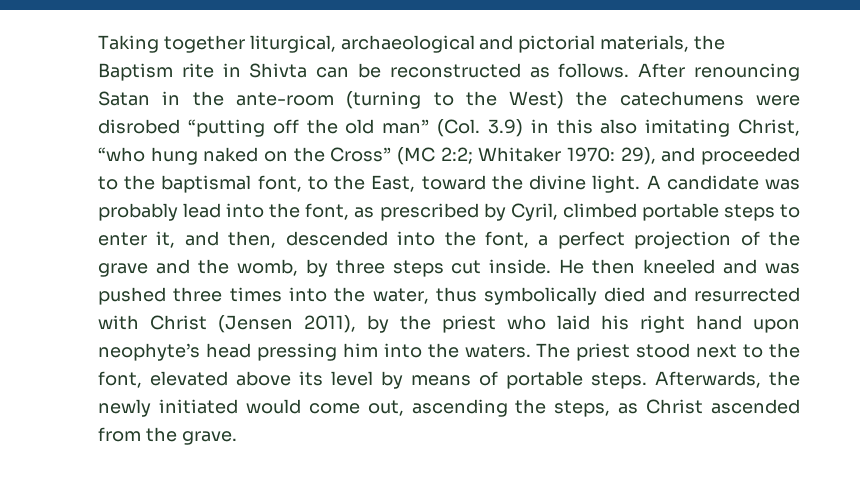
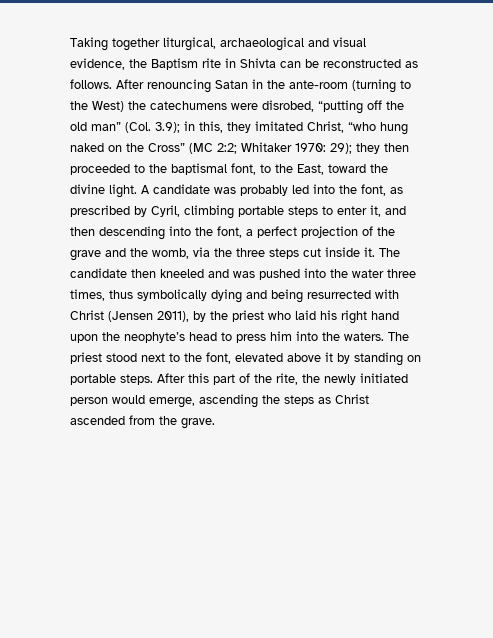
- Taking together liturgical, archaeological and pictorial materials, the Baptism rite in Shivta can be reconstructed as follows.
+ Taking together liturgical, archaeological and visual evidence, the Baptism rite in Shivta can be reconstructed as follows.
- After renouncing Satan in the ante-room (turning to the West) the catechumens were disrobed “putting off the old man” (Col. 3.9) in this also imitating Christ, “who hung naked on the Cross” (MC 2:2; Whitaker 1970: 29), and proceeded to the baptismal font, to the East, toward the divine light.
+ After renouncing Satan in the ante-room (turning to the West) the catechumens were disrobed, “putting off the old man” (Col. 3.9); in this, they imitated Christ, “who hung naked on the Cross” (MC 2:2; Whitaker 1970: 29); they then proceeded to the baptismal font, to the East, toward the divine light.
- A candidate was probably lead into the font, as prescribed by Cyril, climbed portable steps to enter it, and then, descended into the font, a perfect projection of the grave and the womb, by three steps cut inside. He then kneeled and was pushed three times into the water, thus symbolically died and resurrected with Christ (Jensen 2011), by the priest who laid his right hand upon neophyte’s head pressing him into the waters.
+ A candidate was probably led into the font, as prescribed by Cyril, climbing portable steps to enter it, and then descending into the font, a perfect projection of the grave and the womb, via the three steps cut inside it. The candidate then kneeled and was pushed into the water three times, thus symbolically dying and being resurrected with Christ (Jensen 2011), by the priest who laid his right hand upon the neophyte’s head to press him into the waters.
- The priest stood next to the font, elevated above its level by means of portable steps. Afterwards, the newly initiated would come out, ascending the steps, as Christ ascended from the grave.
+ The priest stood next to the font, elevated above it by standing on portable steps. After this part of the rite, the newly initiated person would emerge, ascending the steps as Christ ascended from the grave.

